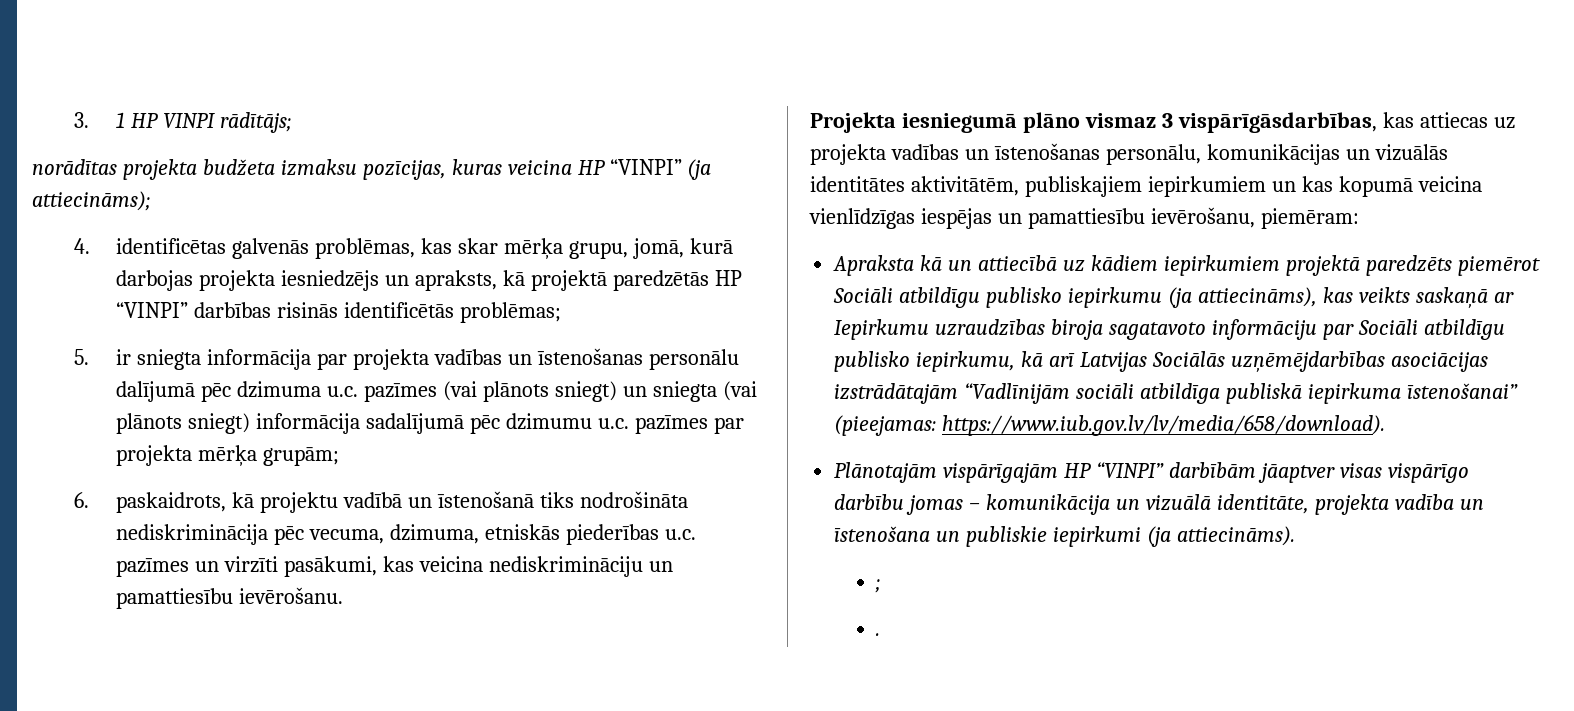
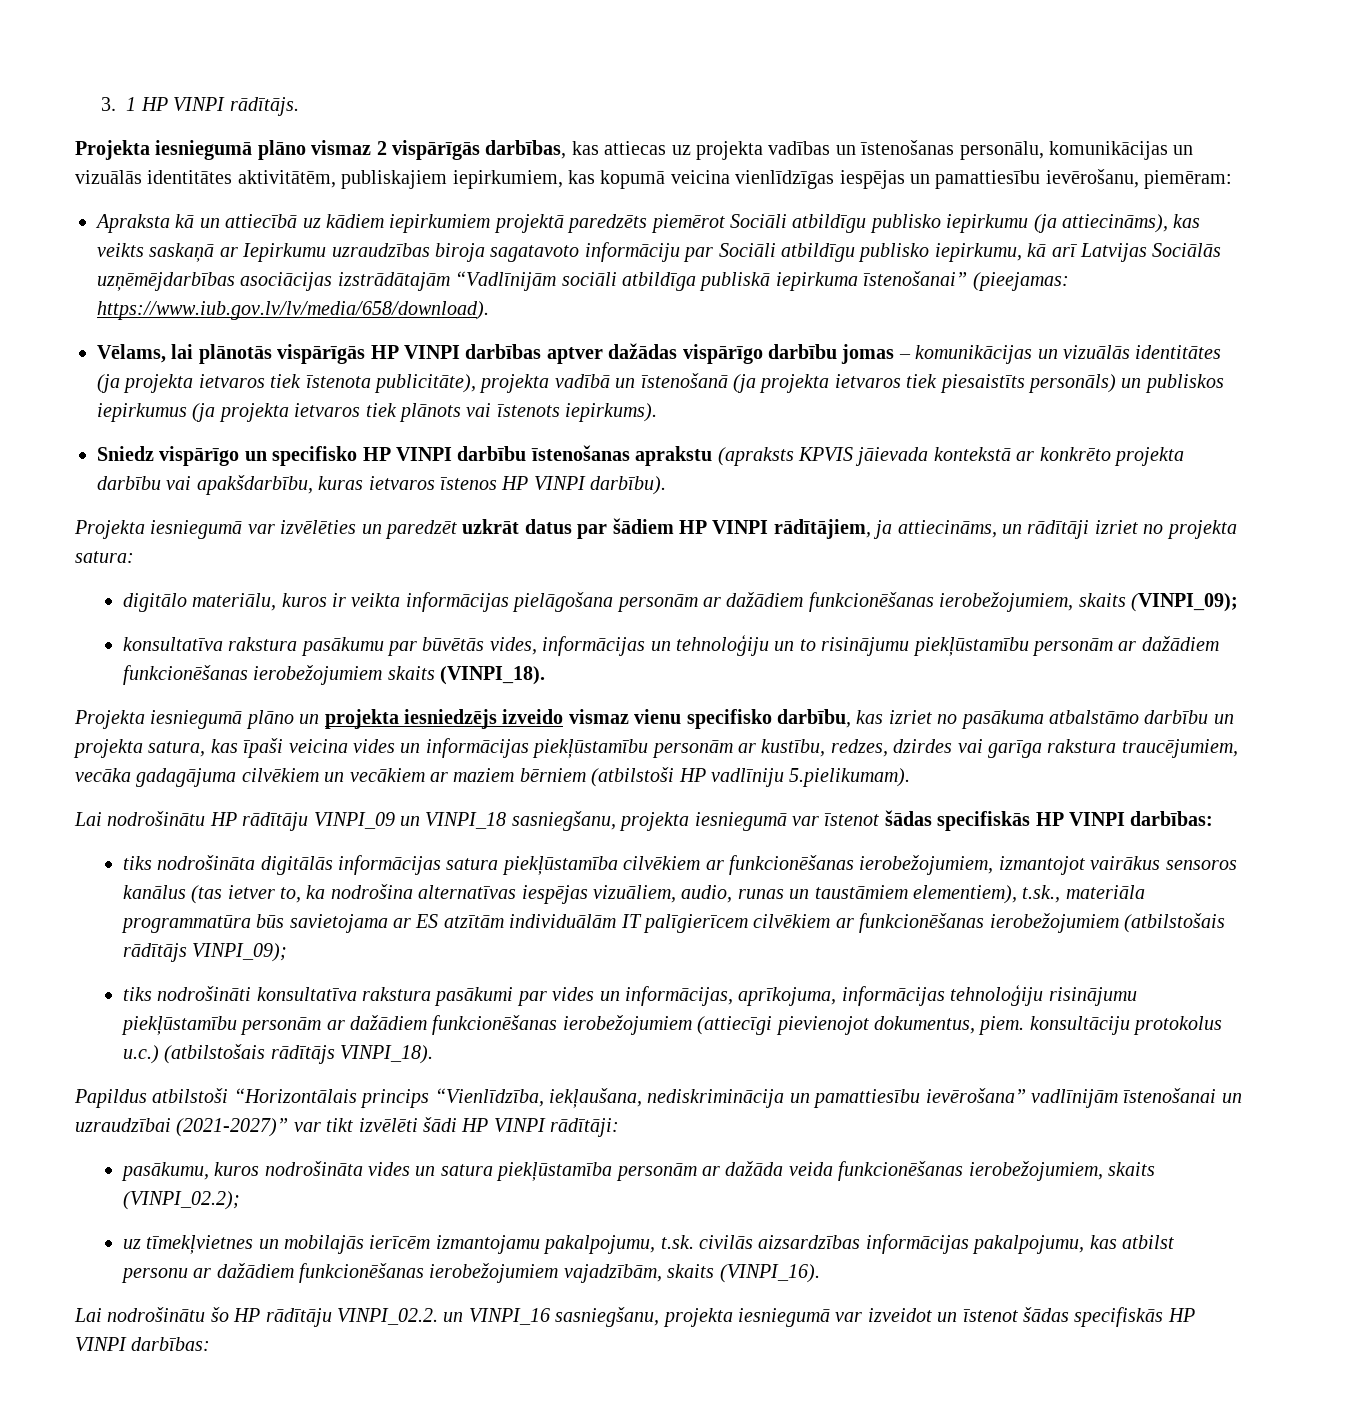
- 3. 1 HP VINPI rādītājs;
- norādītas projekta budžeta izmaksu pozīcijas, kuras veicina HP “VINPI” (ja attiecināms);
- 4. identificētas galvenās problēmas, kas skar mērķa grupu, jomā, kurā darbojas projekta iesniedzējs un apraksts, kā projektā paredzētās HP “VINPI” darbības risinās identificētās problēmas;
- 5. ir sniegta informācija par projekta vadības un īstenošanas personālu dalījumā pēc dzimuma u.c. pazīmes (vai plānots sniegt) un sniegta (vai plānots sniegt) informācija sadalījumā pēc dzimumu u.c. pazīmes par projekta mērķa grupām;
- 6. paskaidrots, kā projektu vadībā un īstenošanā tiks nodrošināta nediskriminācija pēc vecuma, dzimuma, etniskās piederības u.c. pazīmes un virzīti pasākumi, kas veicina nediskrimināciju un pamattiesību ievērošanu.
+ 3. 1 HP VINPI rādītājs.
- Projekta iesniegumā plāno vismaz 3 vispārīgāsdarbības, kas attiecas uz projekta vadības un īstenošanas personālu, komunikācijas un vizuālās identitātes aktivitātēm, publiskajiem iepirkumiem un kas kopumā veicina vienlīdzīgas iespējas un pamattiesību ievērošanu, piemēram:
+ Projekta iesniegumā plāno vismaz 2 vispārīgās darbības, kas attiecas uz projekta vadības un īstenošanas personālu, komunikācijas un vizuālās identitātes aktivitātēm, publiskajiem iepirkumiem, kas kopumā veicina vienlīdzīgas iespējas un pamattiesību ievērošanu, piemēram:
- Plānotajām vispārīgajām HP “VINPI” darbībām jāaptver visas vispārīgo darbību jomas – komunikācija un vizuālā identitāte, projekta vadība un īstenošana un publiskie iepirkumi (ja attiecināms).
- ;
- .
+ Vēlams, lai plānotās vispārīgās HP VINPI darbības aptver dažādas vispārīgo darbību jomas – komunikācijas un vizuālās identitātes (ja projekta ietvaros tiek īstenota publicitāte), projekta vadībā un īstenošanā (ja projekta ietvaros tiek piesaistīts personāls) un publiskos iepirkumus (ja projekta ietvaros tiek plānots vai īstenots iepirkums).
+ Sniedz vispārīgo un specifisko HP VINPI darbību īstenošanas aprakstu (apraksts KPVIS jāievada kontekstā ar konkrēto projekta darbību vai apakšdarbību, kuras ietvaros īstenos HP VINPI darbību).
+ Projekta iesniegumā var izvēlēties un paredzēt uzkrāt datus par šādiem HP VINPI rādītājiem, ja attiecināms, un rādītāji izriet no projekta satura:
+ digitālo materiālu, kuros ir veikta informācijas pielāgošana personām ar dažādiem funkcionēšanas ierobežojumiem, skaits (VINPI_09);
+ konsultatīva rakstura pasākumu par būvētās vides, informācijas un tehnoloģiju un to risinājumu piekļūstamību personām ar dažādiem funkcionēšanas ierobežojumiem skaits (VINPI_18).
+ Projekta iesniegumā plāno un projekta iesniedzējs izveido vismaz vienu specifisko darbību, kas izriet no pasākuma atbalstāmo darbību un projekta satura, kas īpaši veicina vides un informācijas piekļūstamību personām ar kustību, redzes, dzirdes vai garīga rakstura traucējumiem, vecāka gadagājuma cilvēkiem un vecākiem ar maziem bērniem (atbilstoši HP vadlīniju 5.pielikumam).
+ Lai nodrošinātu HP rādītāju VINPI_09 un VINPI_18 sasniegšanu, projekta iesniegumā var īstenot šādas specifiskās HP VINPI darbības:
+ tiks nodrošināta digitālās informācijas satura piekļūstamība cilvēkiem ar funkcionēšanas ierobežojumiem, izmantojot vairākus sensoros kanālus (tas ietver to, ka nodrošina alternatīvas iespējas vizuāliem, audio, runas un taustāmiem elementiem), t.sk., materiāla programmatūra būs savietojama ar ES atzītām individuālām IT palīgierīcem cilvēkiem ar funkcionēšanas ierobežojumiem (atbilstošais rādītājs VINPI_09);
+ tiks nodrošināti konsultatīva rakstura pasākumi par vides un informācijas, aprīkojuma, informācijas tehnoloģiju risinājumu piekļūstamību personām ar dažādiem funkcionēšanas ierobežojumiem (attiecīgi pievienojot dokumentus, piem. konsultāciju protokolus u.c.) (atbilstošais rādītājs VINPI_18).
+ Papildus atbilstoši “Horizontālais princips “Vienlīdzība, iekļaušana, nediskriminācija un pamattiesību ievērošana” vadlīnijām īstenošanai un uzraudzībai (2021-2027)” var tikt izvēlēti šādi HP VINPI rādītāji:
+ pasākumu, kuros nodrošināta vides un satura piekļūstamība personām ar dažāda veida funkcionēšanas ierobežojumiem, skaits (VINPI_02.2);
+ uz tīmekļvietnes un mobilajās ierīcēm izmantojamu pakalpojumu, t.sk. civilās aizsardzības informācijas pakalpojumu, kas atbilst personu ar dažādiem funkcionēšanas ierobežojumiem vajadzībām, skaits (VINPI_16).
+ Lai nodrošinātu šo HP rādītāju VINPI_02.2. un VINPI_16 sasniegšanu, projekta iesniegumā var izveidot un īstenot šādas specifiskās HP VINPI darbības:

